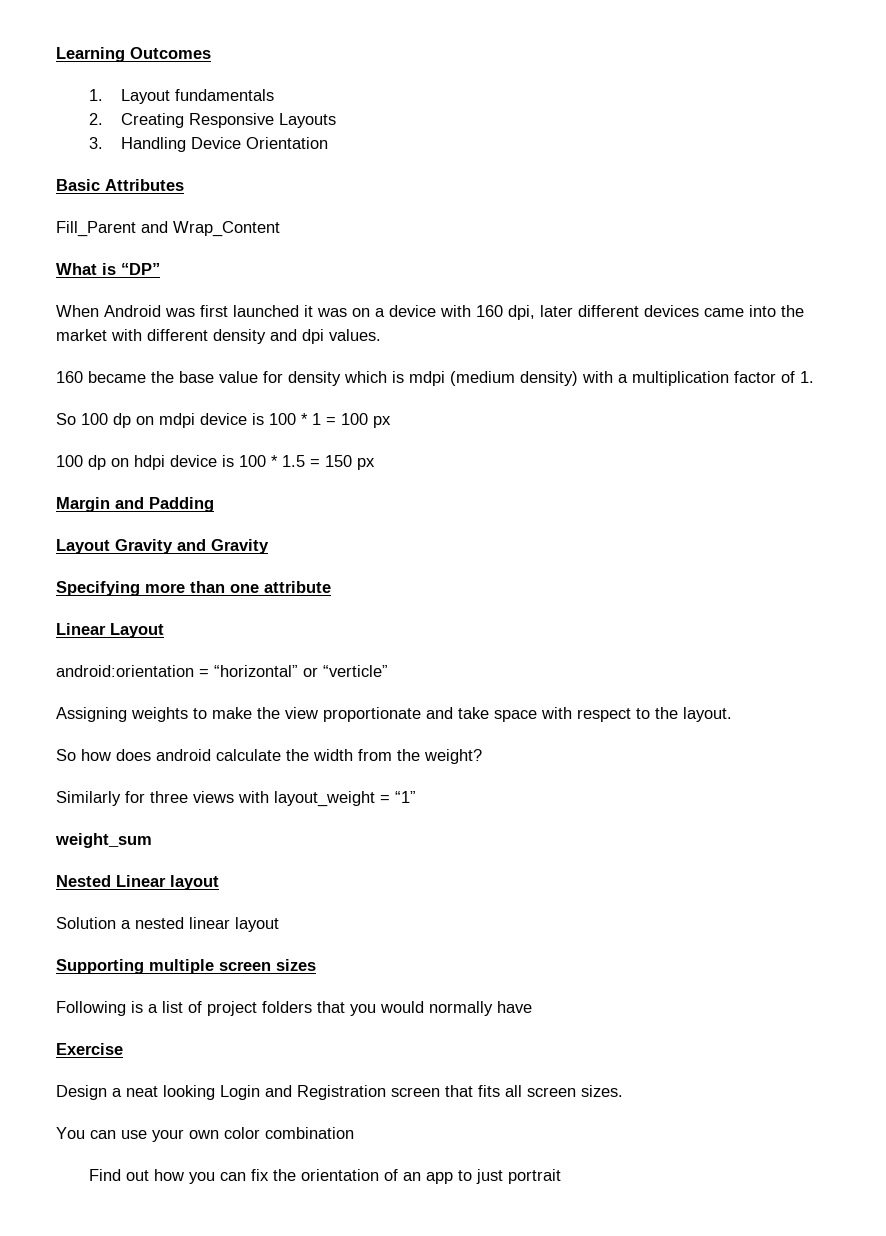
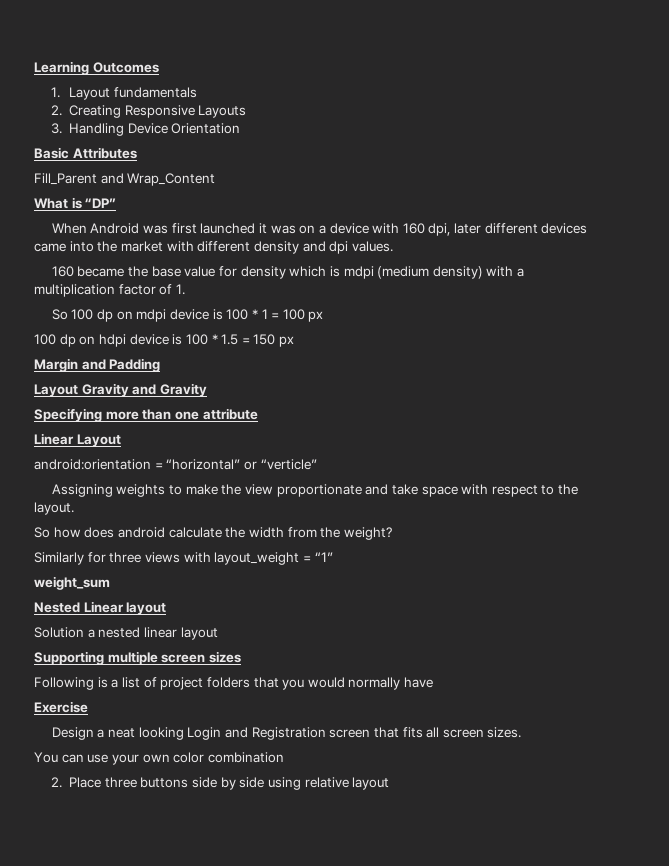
- Find out how you can fix the orientation of an app to just portrait
+ 2. Place three buttons side by side using relative layout

